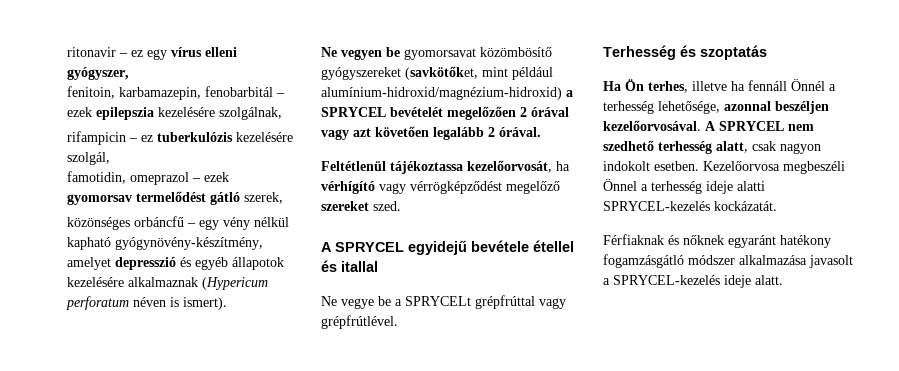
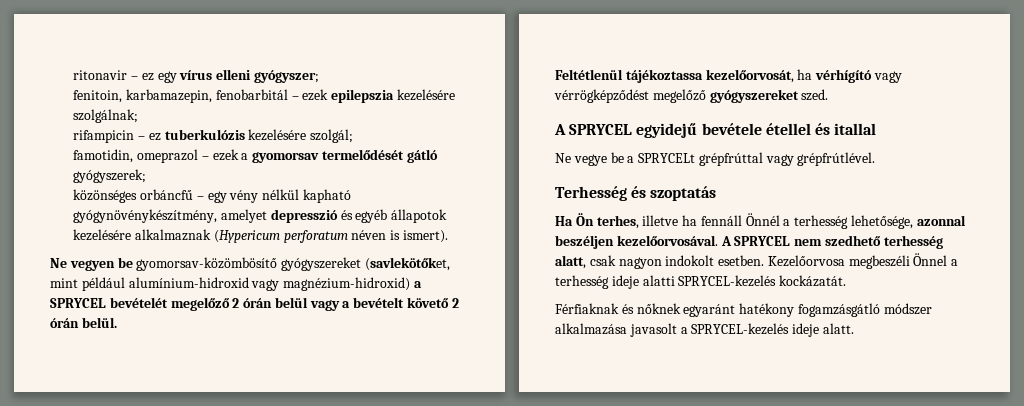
- ritonavir – ez egy vírus elleni gyógyszer,
+ ritonavir – ez egy vírus elleni gyógyszer;
- fenitoin, karbamazepin, fenobarbitál – ezek epilepszia kezelésére szolgálnak,
+ fenitoin, karbamazepin, fenobarbitál – ezek epilepszia kezelésére szolgálnak;
- rifampicin – ez tuberkulózis kezelésére szolgál,
+ rifampicin – ez tuberkulózis kezelésére szolgál;
- famotidin, omeprazol – ezek gyomorsav termelődést gátló szerek,
+ famotidin, omeprazol – ezek a gyomorsav termelődését gátló gyógyszerek;
- közönséges orbáncfű – egy vény nélkül kapható gyógynövény-készítmény, amelyet depresszió és egyéb állapotok kezelésére alkalmaznak (Hypericum perforatum néven is ismert).
+ közönséges orbáncfű – egy vény nélkül kapható gyógynövénykészítmény, amelyet depresszió és egyéb állapotok kezelésére alkalmaznak (Hypericum perforatum néven is ismert).
- Ne vegyen be gyomorsavat közömbösítő gyógyszereket (savkötőket, mint például alumínium-hidroxid/magnézium-hidroxid) a SPRYCEL bevételét megelőzően 2 órával vagy azt követően legalább 2 órával.
+ Ne vegyen be gyomorsav-közömbösítő gyógyszereket (savlekötőket, mint például alumínium-hidroxid vagy magnézium-hidroxid) a SPRYCEL bevételét megelőző 2 órán belül vagy a bevételt követő 2 órán belül.
- Feltétlenül tájékoztassa kezelőorvosát, ha vérhígító vagy vérrögképződést megelőző szereket szed.
+ Feltétlenül tájékoztassa kezelőorvosát, ha vérhígító vagy vérrögképződést megelőző gyógyszereket szed.

